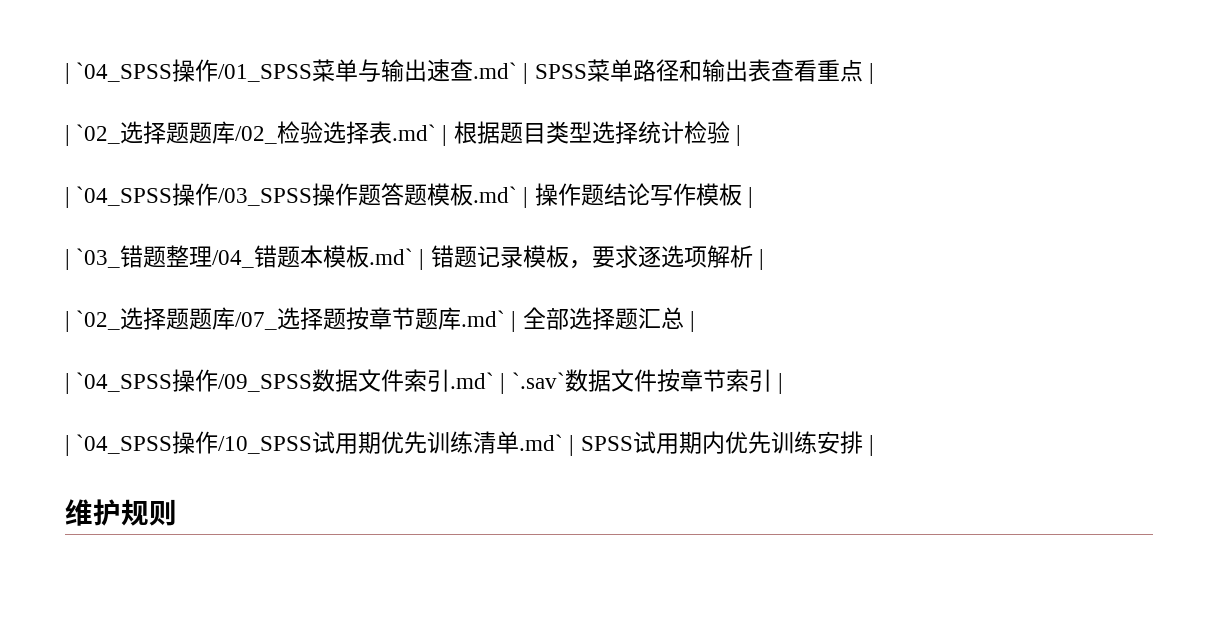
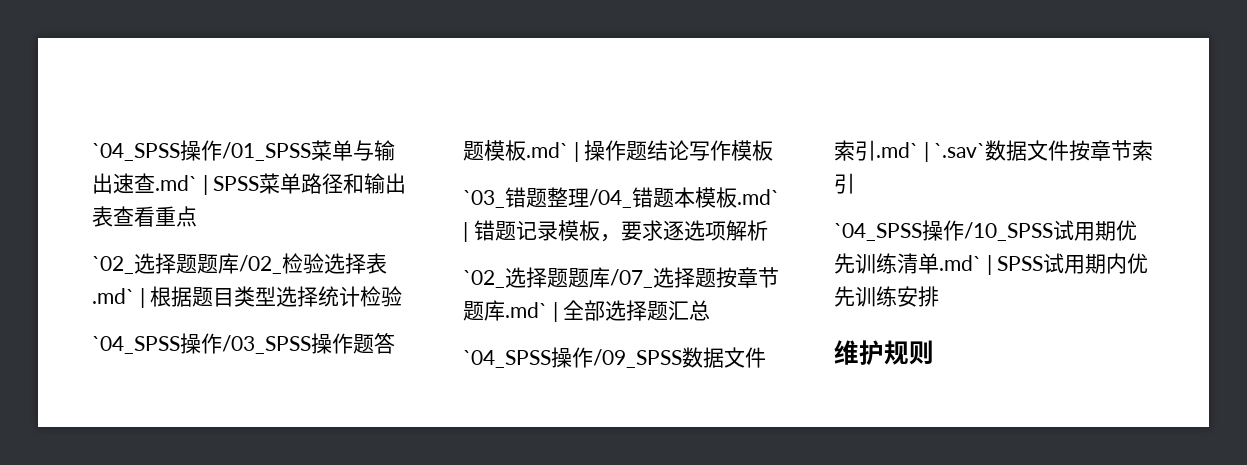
- | `04_SPSS操作/01_SPSS菜单与输出速查.md` | SPSS菜单路径和输出表查看重点 |
- | `02_选择题题库/02_检验选择表.md` | 根据题目类型选择统计检验 |
- | `04_SPSS操作/03_SPSS操作题答题模板.md` | 操作题结论写作模板 |
- | `03_错题整理/04_错题本模板.md` | 错题记录模板，要求逐选项解析 |
- | `02_选择题题库/07_选择题按章节题库.md` | 全部选择题汇总 |
- | `04_SPSS操作/09_SPSS数据文件索引.md` | `.sav`数据文件按章节索引 |
- | `04_SPSS操作/10_SPSS试用期优先训练清单.md` | SPSS试用期内优先训练安排 |
+ `04_SPSS操作/01_SPSS菜单与输出速查.md` | SPSS菜单路径和输出表查看重点
+ `02_选择题题库/02_检验选择表.md` | 根据题目类型选择统计检验
+ `04_SPSS操作/03_SPSS操作题答题模板.md` | 操作题结论写作模板
+ `03_错题整理/04_错题本模板.md` | 错题记录模板，要求逐选项解析
+ `02_选择题题库/07_选择题按章节题库.md` | 全部选择题汇总
+ `04_SPSS操作/09_SPSS数据文件索引.md` | `.sav`数据文件按章节索引
+ `04_SPSS操作/10_SPSS试用期优先训练清单.md` | SPSS试用期内优先训练安排

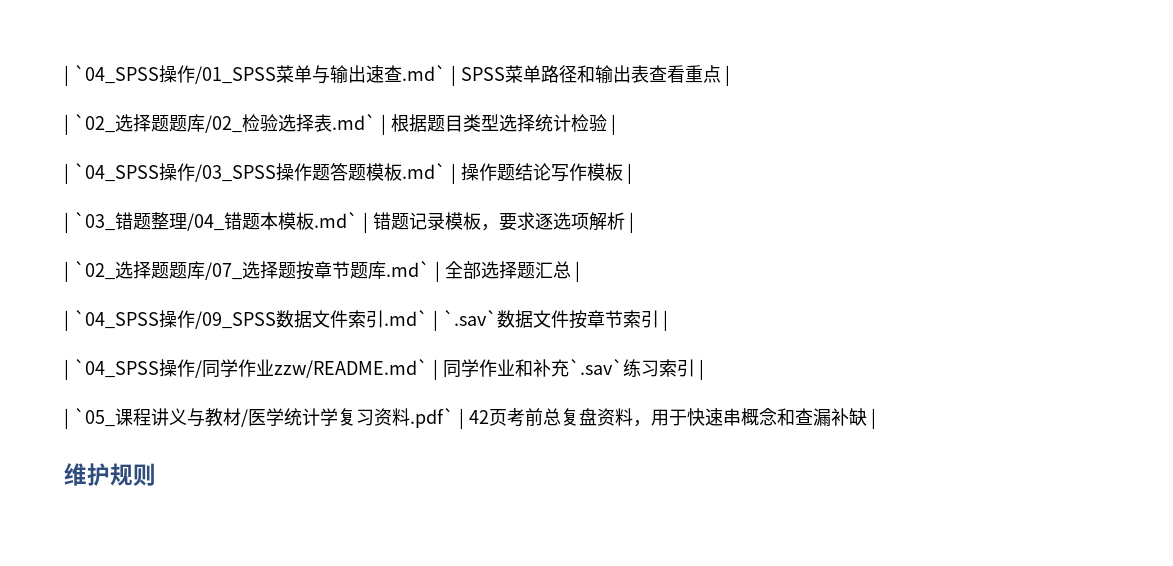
- `04_SPSS操作/01_SPSS菜单与输出速查.md` | SPSS菜单路径和输出表查看重点
- `02_选择题题库/02_检验选择表.md` | 根据题目类型选择统计检验
- `04_SPSS操作/03_SPSS操作题答题模板.md` | 操作题结论写作模板
- `03_错题整理/04_错题本模板.md` | 错题记录模板，要求逐选项解析
- `02_选择题题库/07_选择题按章节题库.md` | 全部选择题汇总
- `04_SPSS操作/09_SPSS数据文件索引.md` | `.sav`数据文件按章节索引
- `04_SPSS操作/10_SPSS试用期优先训练清单.md` | SPSS试用期内优先训练安排
+ | `04_SPSS操作/01_SPSS菜单与输出速查.md` | SPSS菜单路径和输出表查看重点 |
+ | `02_选择题题库/02_检验选择表.md` | 根据题目类型选择统计检验 |
+ | `04_SPSS操作/03_SPSS操作题答题模板.md` | 操作题结论写作模板 |
+ | `03_错题整理/04_错题本模板.md` | 错题记录模板，要求逐选项解析 |
+ | `02_选择题题库/07_选择题按章节题库.md` | 全部选择题汇总 |
+ | `04_SPSS操作/09_SPSS数据文件索引.md` | `.sav`数据文件按章节索引 |
+ | `04_SPSS操作/同学作业zzw/README.md` | 同学作业和补充`.sav`练习索引 |
+ | `05_课程讲义与教材/医学统计学复习资料.pdf` | 42页考前总复盘资料，用于快速串概念和查漏补缺 |

